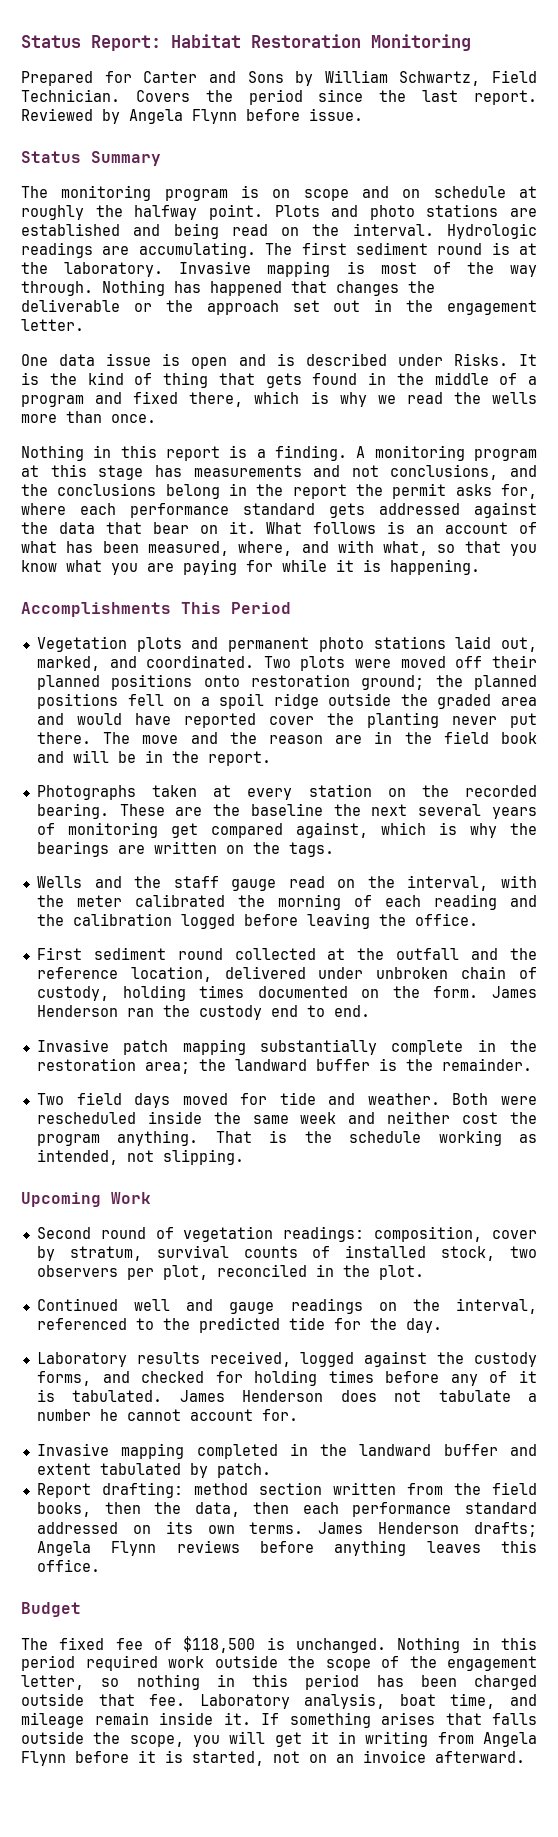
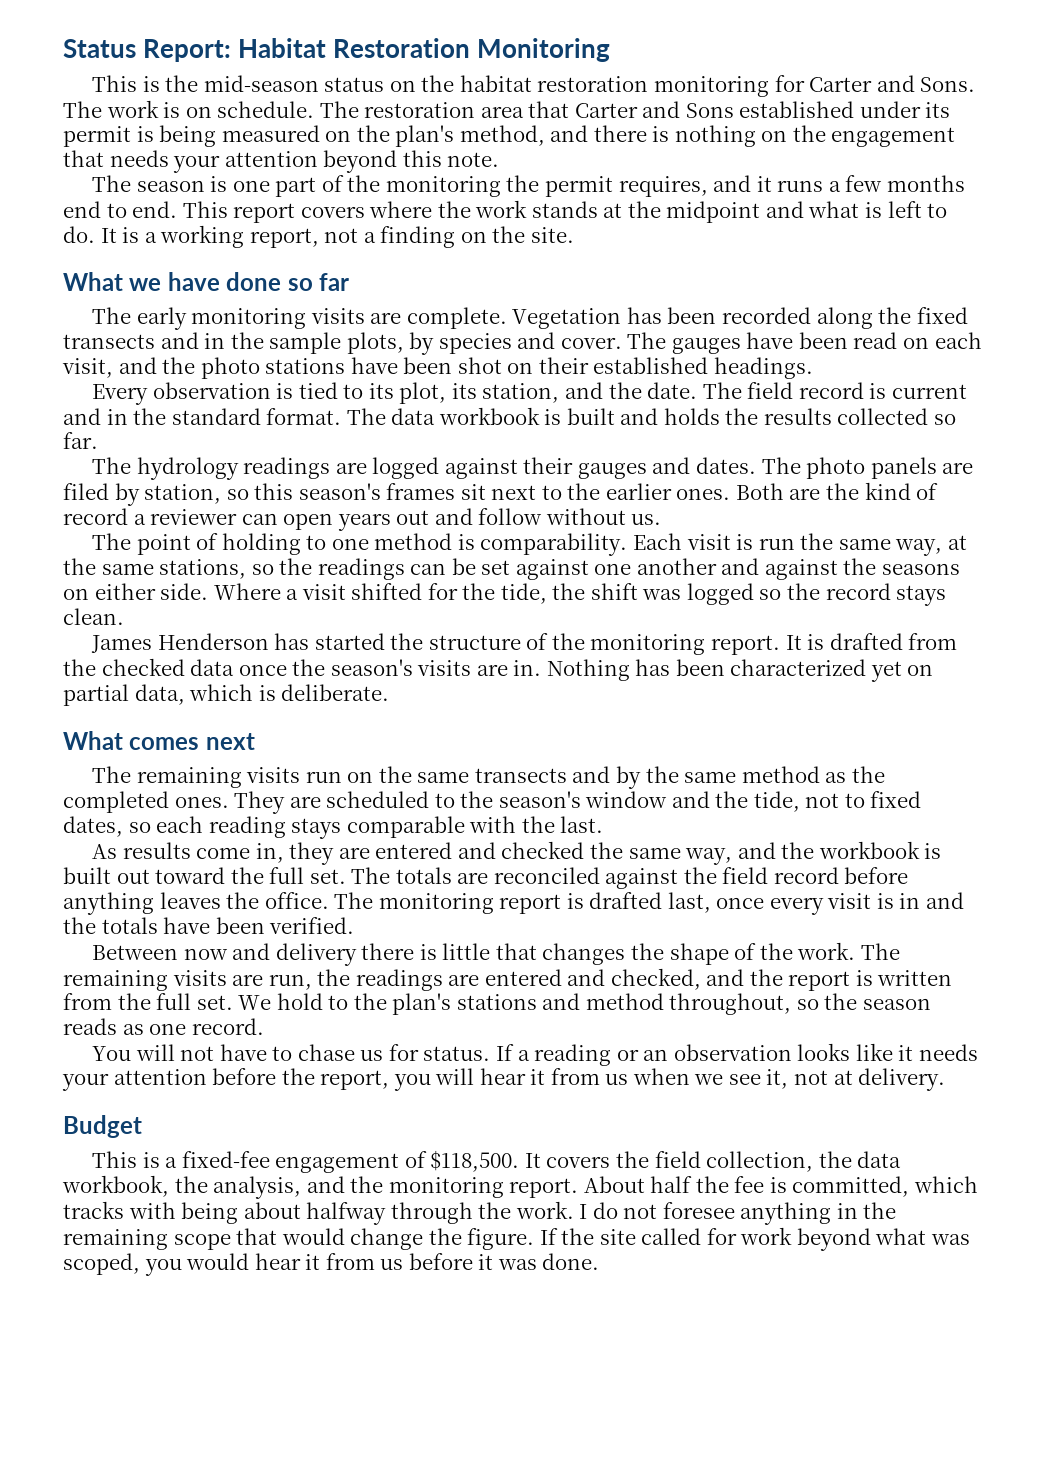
- Prepared for Carter and Sons by William Schwartz, Field Technician. Covers the period since the last report. Reviewed by Angela Flynn before issue.
- Status Summary
- The monitoring program is on scope and on schedule at roughly the halfway point. Plots and photo stations are established and being read on the interval. Hydrologic readings are accumulating. The first sediment round is at the laboratory. Invasive mapping is most of the way through. Nothing has happened that changes the deliverable or the approach set out in the engagement letter.
- One data issue is open and is described under Risks. It is the kind of thing that gets found in the middle of a program and fixed there, which is why we read the wells more than once.
- Nothing in this report is a finding. A monitoring program at this stage has measurements and not conclusions, and the conclusions belong in the report the permit asks for, where each performance standard gets addressed against the data that bear on it. What follows is an account of what has been measured, where, and with what, so that you know what you are paying for while it is happening.
- Accomplishments This Period
- Vegetation plots and permanent photo stations laid out, marked, and coordinated. Two plots were moved off their planned positions onto restoration ground; the planned positions fell on a spoil ridge outside the graded area and would have reported cover the planting never put there. The move and the reason are in the field book and will be in the report.
- Photographs taken at every station on the recorded bearing. These are the baseline the next several years of monitoring get compared against, which is why the bearings are written on the tags.
- Wells and the staff gauge read on the interval, with the meter calibrated the morning of each reading and the calibration logged before leaving the office.
- First sediment round collected at the outfall and the reference location, delivered under unbroken chain of custody, holding times documented on the form. James Henderson ran the custody end to end.
- Invasive patch mapping substantially complete in the restoration area; the landward buffer is the remainder.
- Two field days moved for tide and weather. Both were rescheduled inside the same week and neither cost the program anything. That is the schedule working as intended, not slipping.
- Upcoming Work
- Second round of vegetation readings: composition, cover by stratum, survival counts of installed stock, two observers per plot, reconciled in the plot.
- Continued well and gauge readings on the interval, referenced to the predicted tide for the day.
- Laboratory results received, logged against the custody forms, and checked for holding times before any of it is tabulated. James Henderson does not tabulate a number he cannot account for.
- Invasive mapping completed in the landward buffer and extent tabulated by patch.
- Report drafting: method section written from the field books, then the data, then each performance standard addressed on its own terms. James Henderson drafts; Angela Flynn reviews before anything leaves this office.
+ This is the mid-season status on the habitat restoration monitoring for Carter and Sons. The work is on schedule. The restoration area that Carter and Sons established under its permit is being measured on the plan's method, and there is nothing on the engagement that needs your attention beyond this note.
+ The season is one part of the monitoring the permit requires, and it runs a few months end to end. This report covers where the work stands at the midpoint and what is left to do. It is a working report, not a finding on the site.
+ What we have done so far
+ The early monitoring visits are complete. Vegetation has been recorded along the fixed transects and in the sample plots, by species and cover. The gauges have been read on each visit, and the photo stations have been shot on their established headings.
+ Every observation is tied to its plot, its station, and the date. The field record is current and in the standard format. The data workbook is built and holds the results collected so far.
+ The hydrology readings are logged against their gauges and dates. The photo panels are filed by station, so this season's frames sit next to the earlier ones. Both are the kind of record a reviewer can open years out and follow without us.
+ The point of holding to one method is comparability. Each visit is run the same way, at the same stations, so the readings can be set against one another and against the seasons on either side. Where a visit shifted for the tide, the shift was logged so the record stays clean.
+ James Henderson has started the structure of the monitoring report. It is drafted from the checked data once the season's visits are in. Nothing has been characterized yet on partial data, which is deliberate.
+ What comes next
+ The remaining visits run on the same transects and by the same method as the completed ones. They are scheduled to the season's window and the tide, not to fixed dates, so each reading stays comparable with the last.
+ As results come in, they are entered and checked the same way, and the workbook is built out toward the full set. The totals are reconciled against the field record before anything leaves the office. The monitoring report is drafted last, once every visit is in and the totals have been verified.
+ Between now and delivery there is little that changes the shape of the work. The remaining visits are run, the readings are entered and checked, and the report is written from the full set. We hold to the plan's stations and method throughout, so the season reads as one record.
+ You will not have to chase us for status. If a reading or an observation looks like it needs your attention before the report, you will hear it from us when we see it, not at delivery.
  Budget
- The fixed fee of $118,500 is unchanged. Nothing in this period required work outside the scope of the engagement letter, so nothing in this period has been charged outside that fee. Laboratory analysis, boat time, and mileage remain inside it. If something arises that falls outside the scope, you will get it in writing from Angela Flynn before it is started, not on an invoice afterward.
+ This is a fixed-fee engagement of $118,500. It covers the field collection, the data workbook, the analysis, and the monitoring report. About half the fee is committed, which tracks with being about halfway through the work. I do not foresee anything in the remaining scope that would change the figure. If the site called for work beyond what was scoped, you would hear it from us before it was done.

